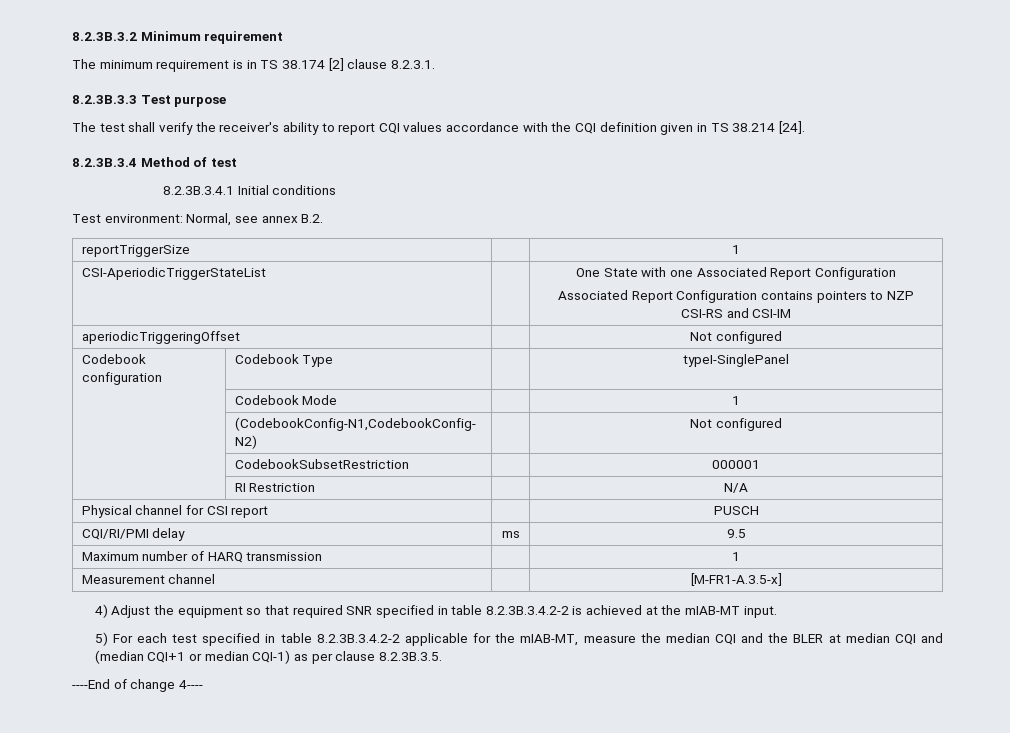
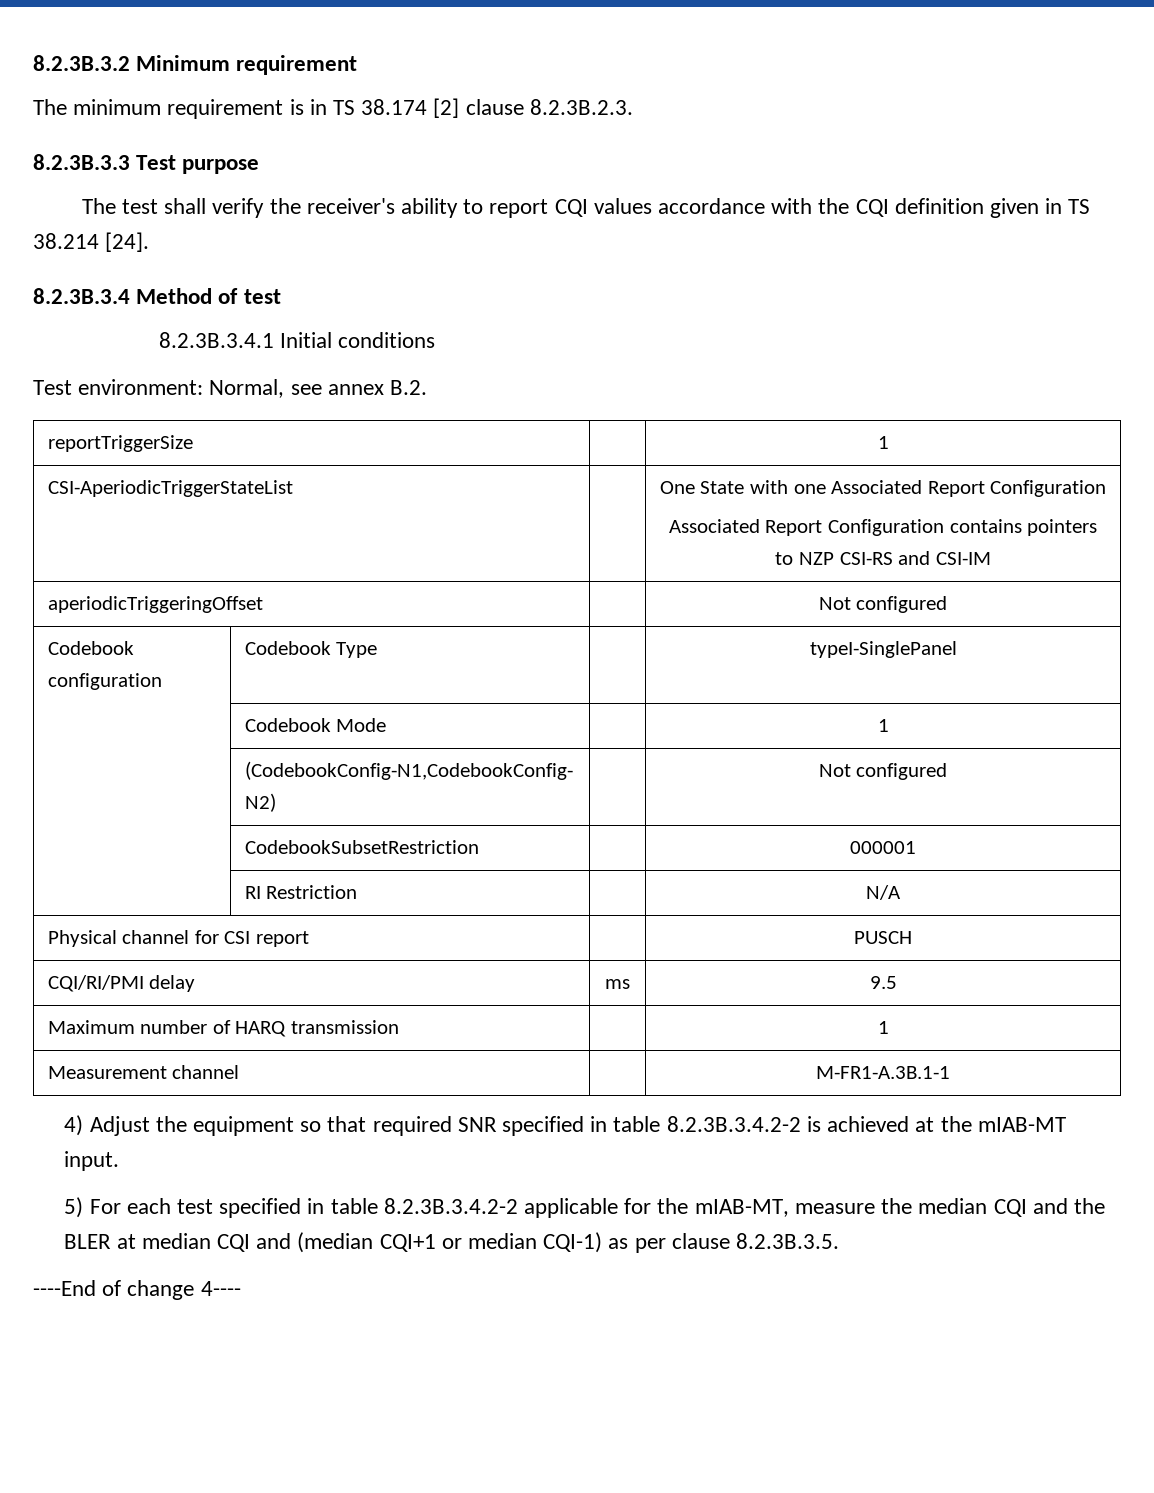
- The minimum requirement is in TS 38.174 [2] clause 8.2.3.1.
+ The minimum requirement is in TS 38.174 [2] clause 8.2.3B.2.3.
- Measurement channel | | [M-FR1-A.3.5-x]
+ Measurement channel | | M-FR1-A.3B.1-1

